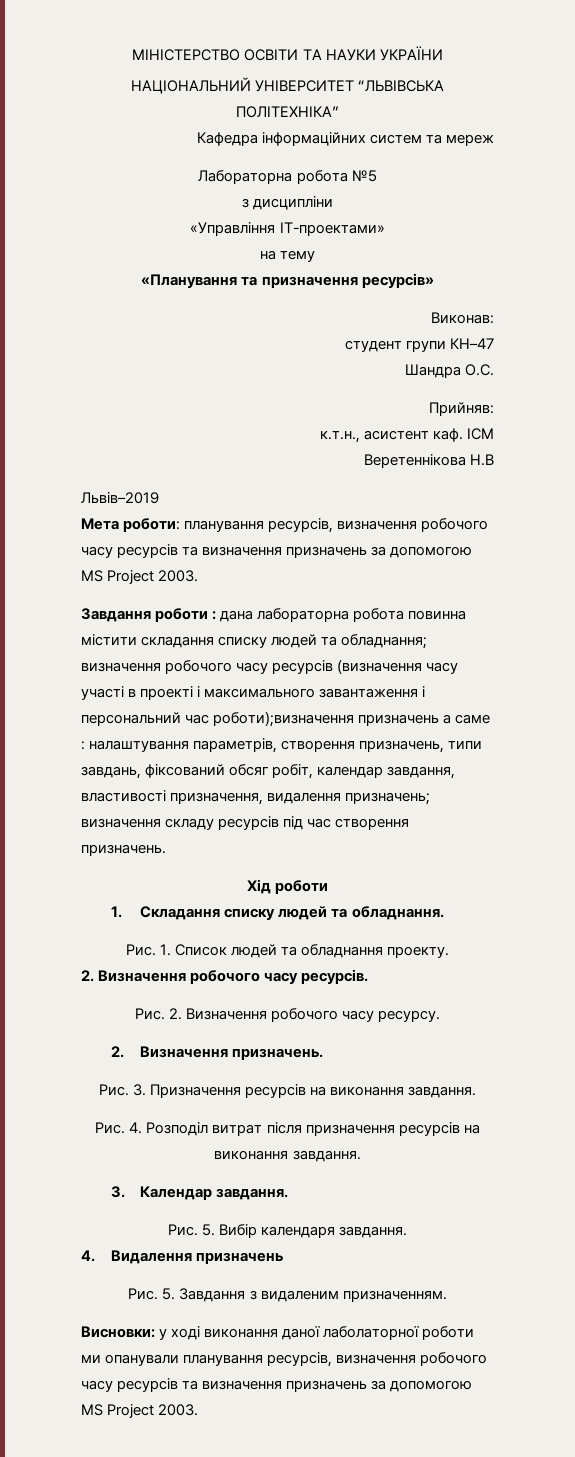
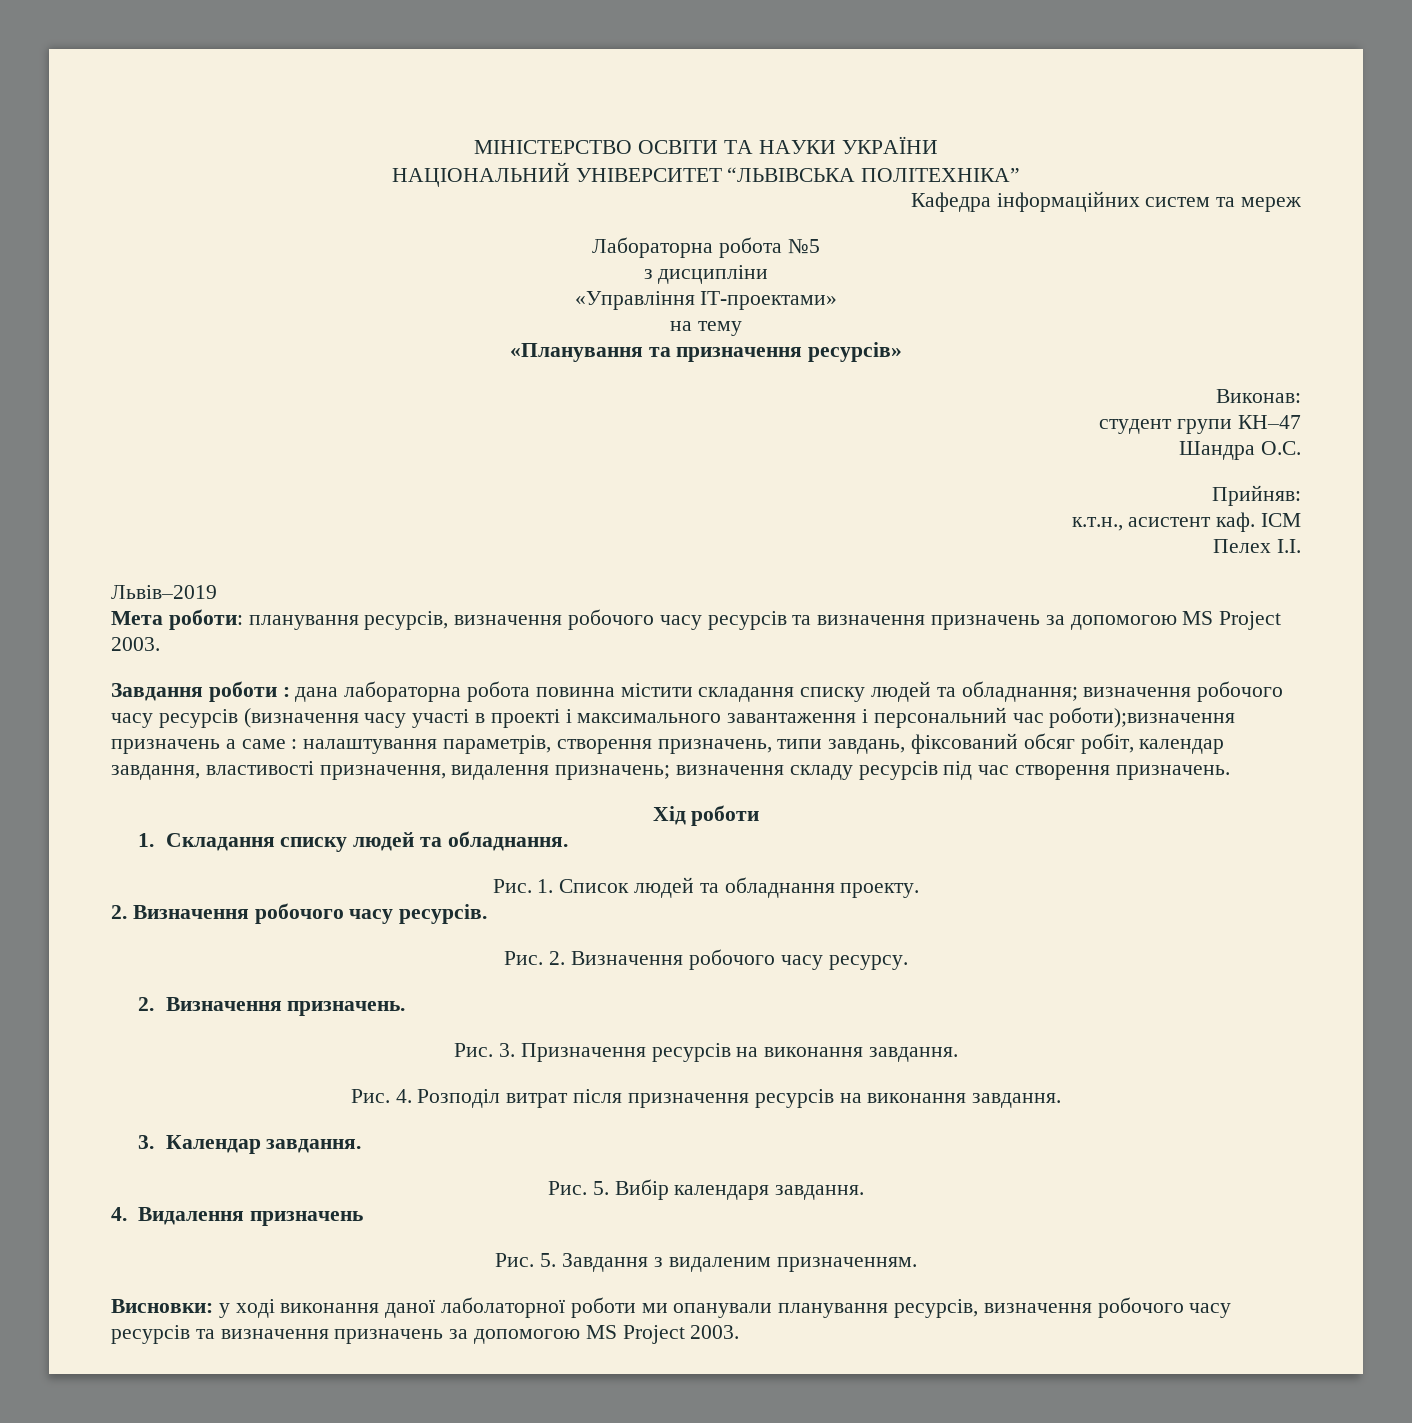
- Веретеннікова Н.В
+ Пелех І.І.

